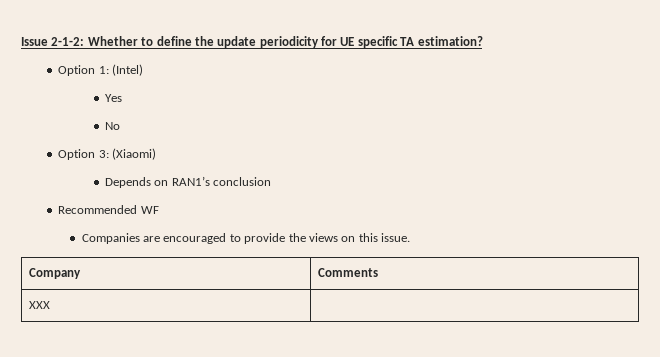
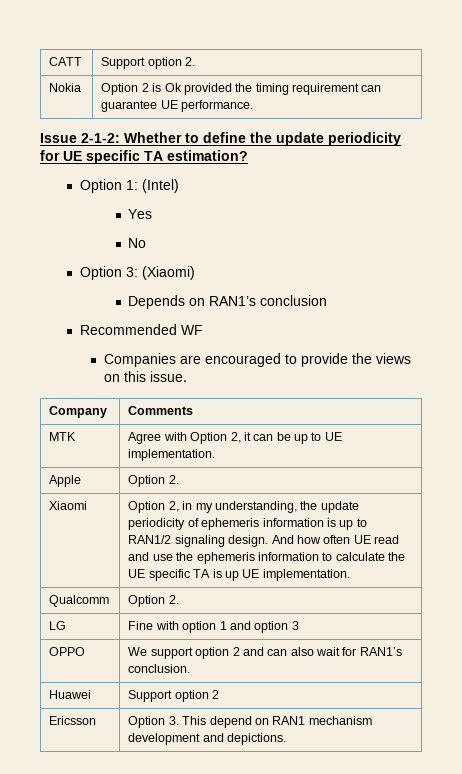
+ CATT | Support option 2.
+ Nokia | Option 2 is Ok provided the timing requirement can guarantee UE performance.
- XXX |
+ MTK | Agree with Option 2, it can be up to UE implementation.
+ Apple | Option 2.
+ Xiaomi | Option 2, in my understanding, the update periodicity of ephemeris information is up to RAN1/2 signaling design. And how often UE read and use the ephemeris information to calculate the UE specific TA is up UE implementation.
+ Qualcomm | Option 2.
+ LG | Fine with option 1 and option 3
+ OPPO | We support option 2 and can also wait for RAN1’s conclusion.
+ Huawei | Support option 2
+ Ericsson | Option 3. This depend on RAN1 mechanism development and depictions.

